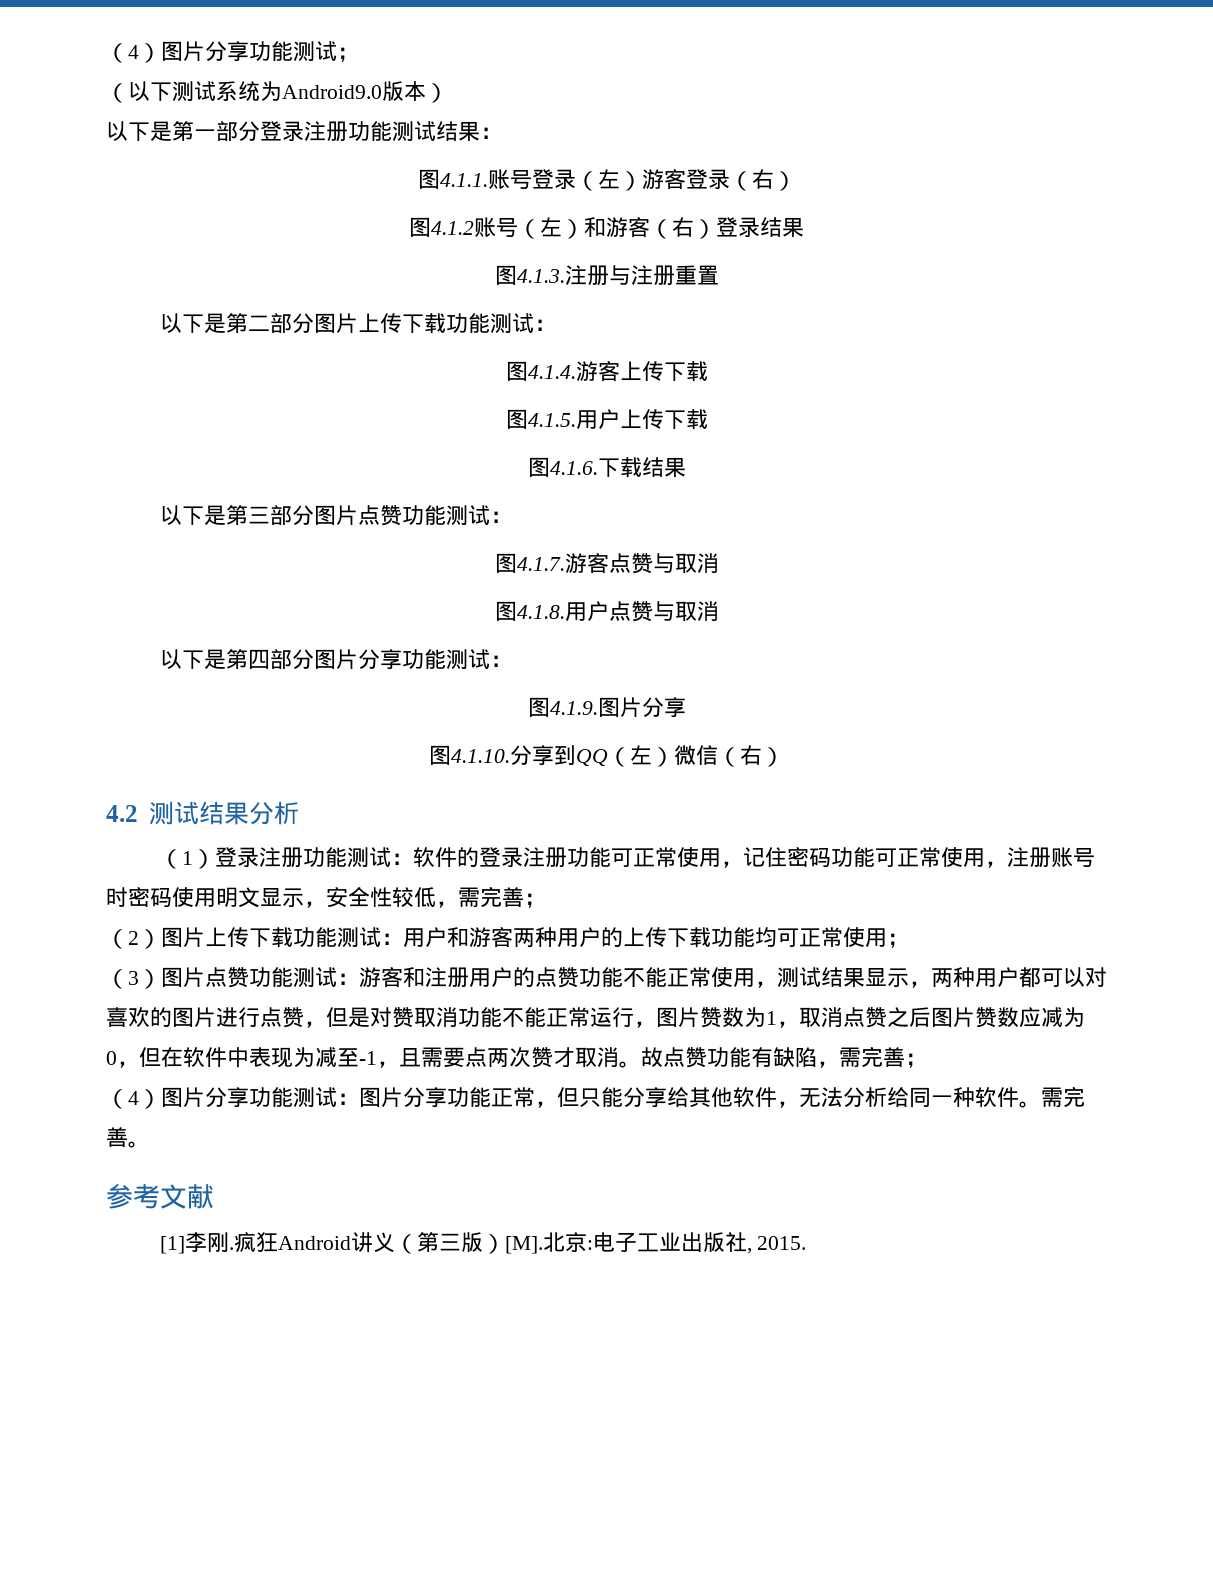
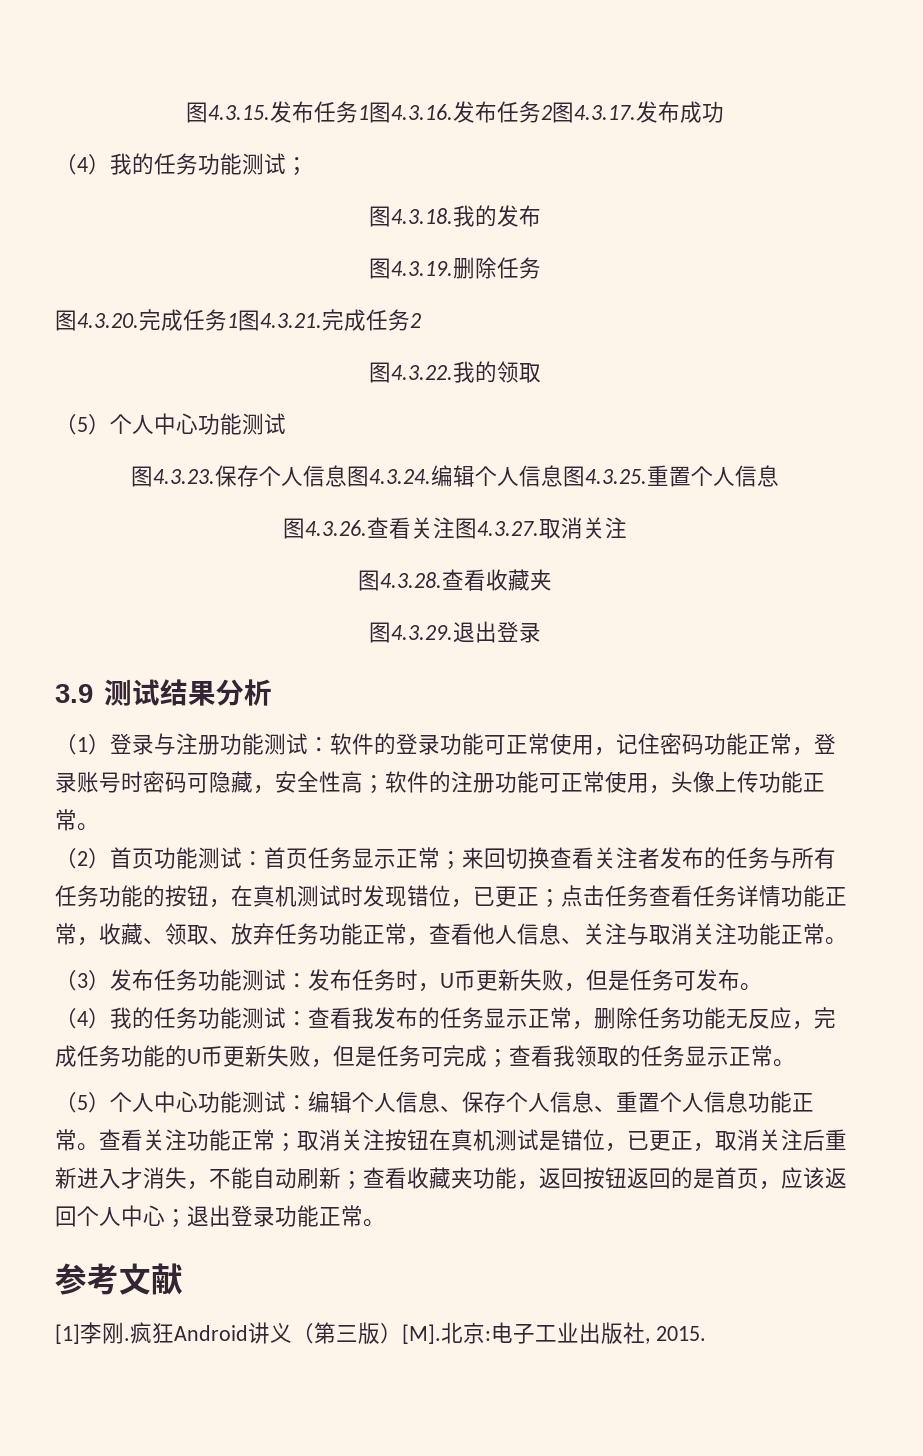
- （4）图片分享功能测试；
- （以下测试系统为Android9.0版本）
- 以下是第一部分登录注册功能测试结果：
- 图4.1.1.账号登录（左）游客登录（右）
- 图4.1.2账号（左）和游客（右）登录结果
- 图4.1.3.注册与注册重置
- 以下是第二部分图片上传下载功能测试：
- 图4.1.4.游客上传下载
- 图4.1.5.用户上传下载
- 图4.1.6.下载结果
- 以下是第三部分图片点赞功能测试：
- 图4.1.7.游客点赞与取消
- 图4.1.8.用户点赞与取消
- 以下是第四部分图片分享功能测试：
- 图4.1.9.图片分享
- 图4.1.10.分享到QQ（左）微信（右）
- 4.2测试结果分析
+ 图4.3.15.发布任务1图4.3.16.发布任务2图4.3.17.发布成功
+ （4）我的任务功能测试；
+ 图4.3.18.我的发布
+ 图4.3.19.删除任务
+ 图4.3.20.完成任务1图4.3.21.完成任务2
+ 图4.3.22.我的领取
+ （5）个人中心功能测试
+ 图4.3.23.保存个人信息图4.3.24.编辑个人信息图4.3.25.重置个人信息
+ 图4.3.26.查看关注图4.3.27.取消关注
+ 图4.3.28.查看收藏夹
+ 图4.3.29.退出登录
+ 3.9测试结果分析
- （1）登录注册功能测试：软件的登录注册功能可正常使用，记住密码功能可正常使用，注册账号时密码使用明文显示，安全性较低，需完善；
- （2）图片上传下载功能测试：用户和游客两种用户的上传下载功能均可正常使用；
+ （1）登录与注册功能测试：软件的登录功能可正常使用，记住密码功能正常，登录账号时密码可隐藏，安全性高；软件的注册功能可正常使用，头像上传功能正常。
+ （2）首页功能测试：首页任务显示正常；来回切换查看关注者发布的任务与所有任务功能的按钮，在真机测试时发现错位，已更正；点击任务查看任务详情功能正常，收藏、领取、放弃任务功能正常，查看他人信息、关注与取消关注功能正常。
- （3）图片点赞功能测试：游客和注册用户的点赞功能不能正常使用，测试结果显示，两种用户都可以对喜欢的图片进行点赞，但是对赞取消功能不能正常运行，图片赞数为1，取消点赞之后图片赞数应减为0，但在软件中表现为减至-1，且需要点两次赞才取消。故点赞功能有缺陷，需完善；
- （4）图片分享功能测试：图片分享功能正常，但只能分享给其他软件，无法分析给同一种软件。需完善。
+ （3）发布任务功能测试：发布任务时，U币更新失败，但是任务可发布。
+ （4）我的任务功能测试：查看我发布的任务显示正常，删除任务功能无反应，完成任务功能的U币更新失败，但是任务可完成；查看我领取的任务显示正常。
+ （5）个人中心功能测试：编辑个人信息、保存个人信息、重置个人信息功能正常。查看关注功能正常；取消关注按钮在真机测试是错位，已更正，取消关注后重新进入才消失，不能自动刷新；查看收藏夹功能，返回按钮返回的是首页，应该返回个人中心；退出登录功能正常。

